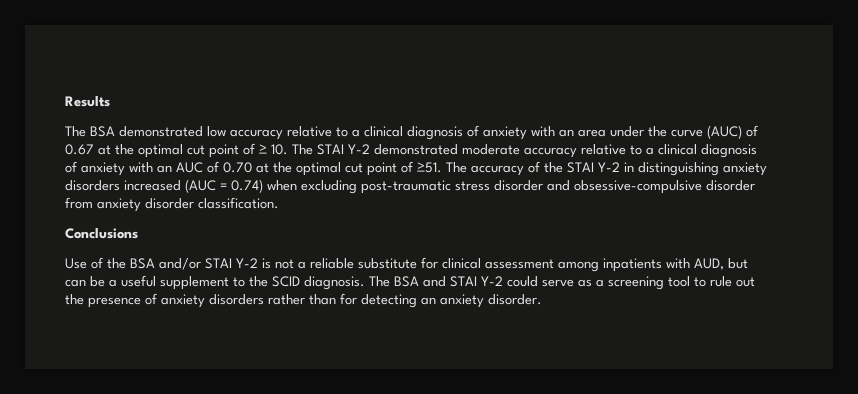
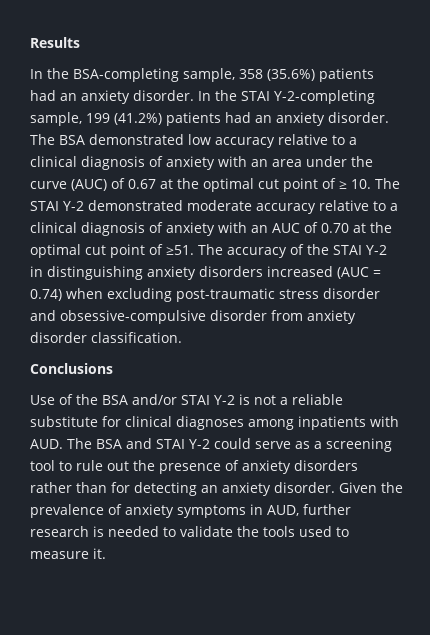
+ In the BSA-completing sample, 358 (35.6%) patients had an anxiety disorder. In the STAI Y-2-completing sample, 199 (41.2%) patients had an anxiety disorder.
- Use of the BSA and/or STAI Y-2 is not a reliable substitute for clinical assessment among inpatients with AUD, but can be a useful supplement to the SCID diagnosis. The BSA and STAI Y-2 could serve as a screening tool to rule out the presence of anxiety disorders rather than for detecting an anxiety disorder.
+ Use of the BSA and/or STAI Y-2 is not a reliable substitute for clinical diagnoses among inpatients with AUD. The BSA and STAI Y-2 could serve as a screening tool to rule out the presence of anxiety disorders rather than for detecting an anxiety disorder.
+ Given the prevalence of anxiety symptoms in AUD, further research is needed to validate the tools used to measure it.

